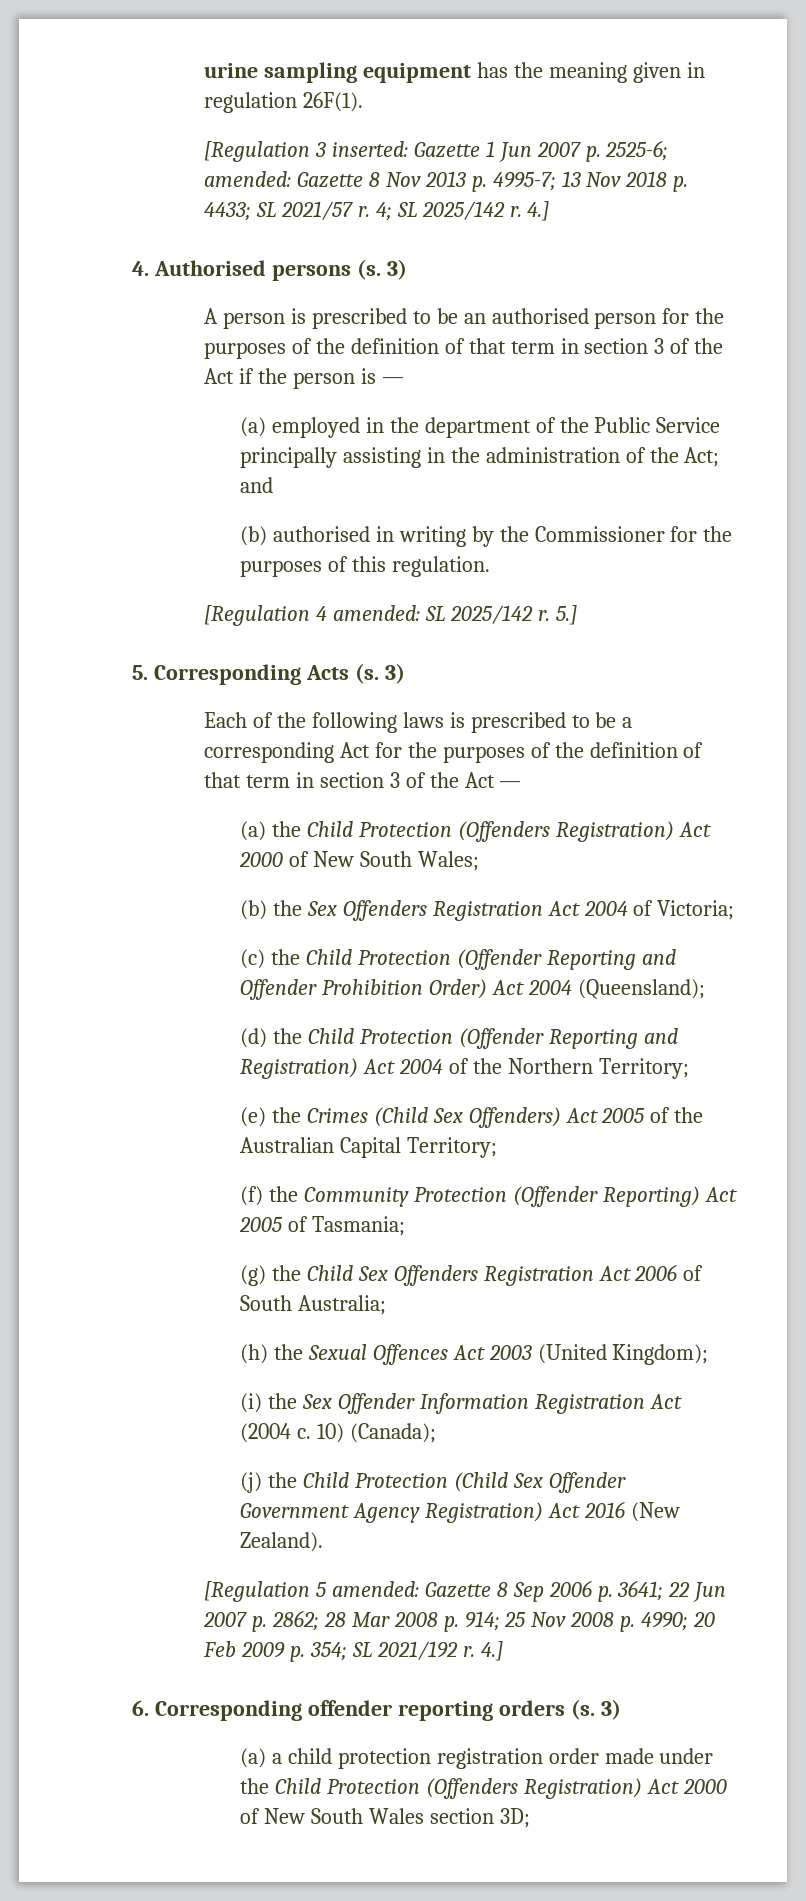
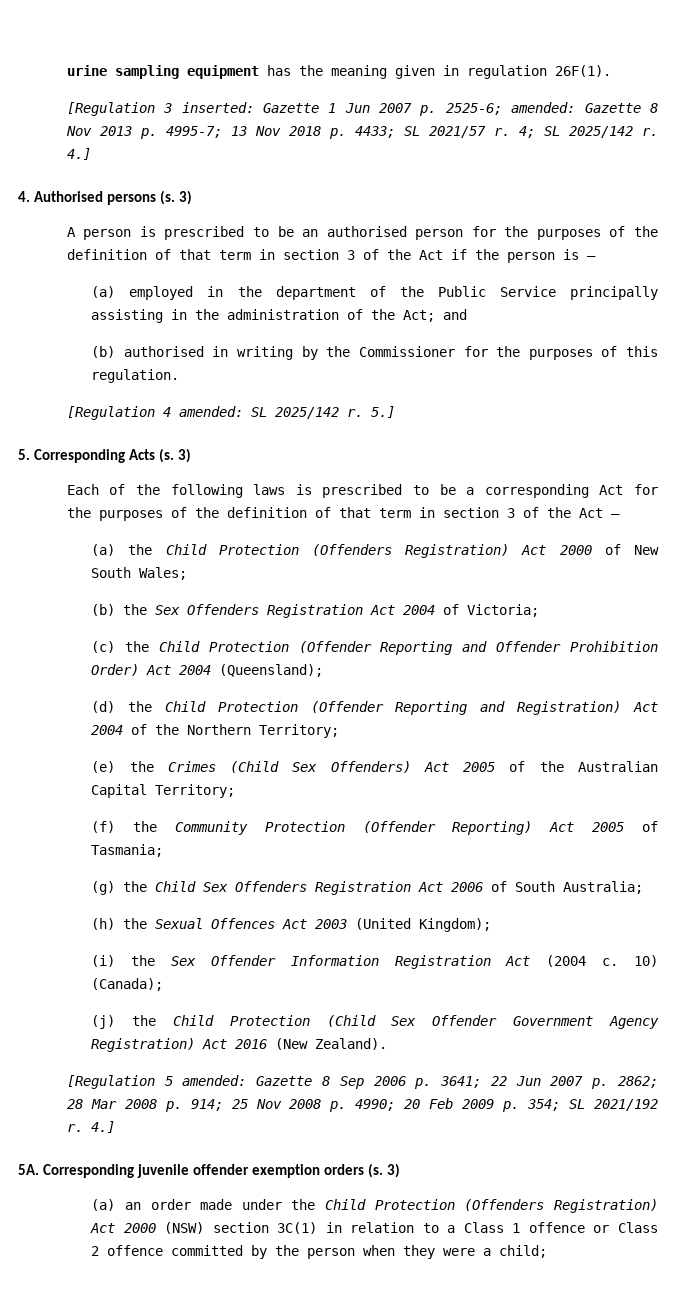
- 6. Corresponding offender reporting orders (s.
+ 5A. Corresponding juvenile offender exemption orders (s.
- (a) a child protection registration order made under the Child Protection (Offenders Registration) Act 2000 of New South Wales section 3D;
+ (a) an order made under the Child Protection (Offenders Registration) Act 2000 (NSW) section 3C(1) in relation to a Class 1 offence or Class 2 offence committed by the person when they were a child;

